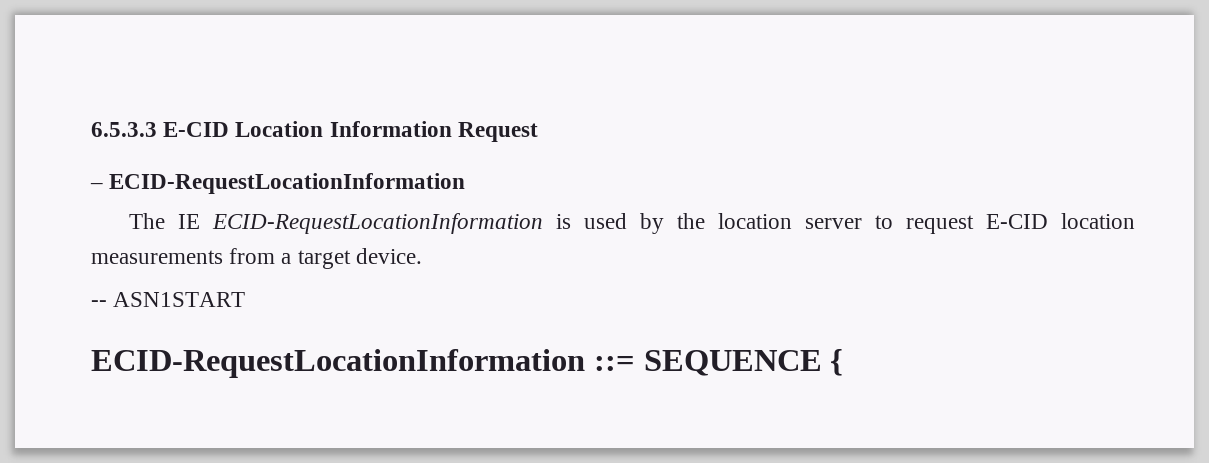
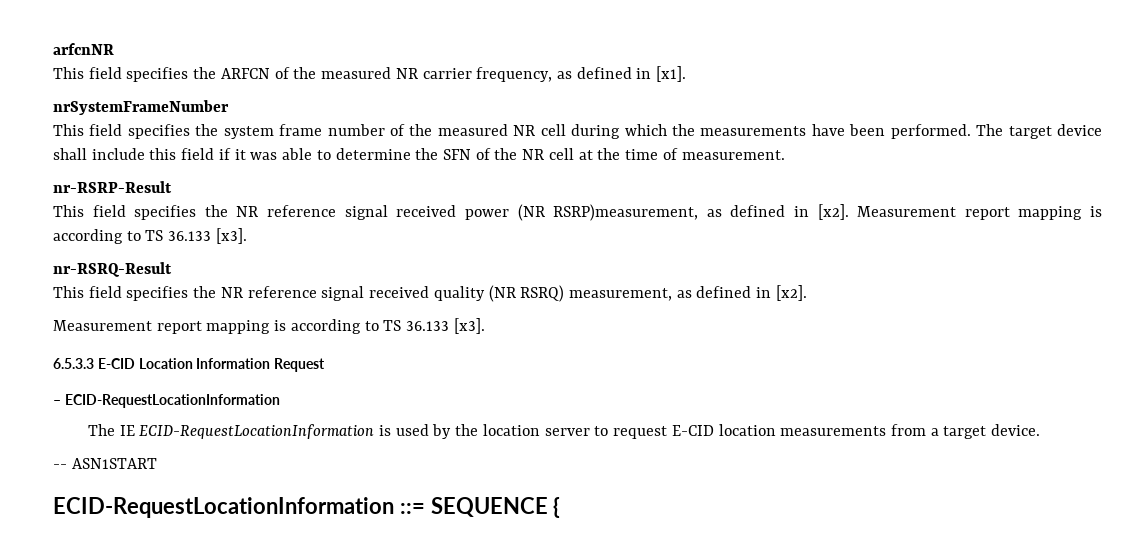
+ arfcnNR
+ This field specifies the ARFCN of the measured NR carrier frequency, as defined in [x1].
+ nrSystemFrameNumber
+ This field specifies the system frame number of the measured NR cell during which the measurements have been performed. The target device shall include this field if it was able to determine the SFN of the NR cell at the time of measurement.
+ nr-RSRP-Result
+ This field specifies the NR reference signal received power (NR RSRP)measurement, as defined in [x2]. Measurement report mapping is according to TS 36.133 [x3].
+ nr-RSRQ-Result
+ This field specifies the NR reference signal received quality (NR RSRQ) measurement, as defined in [x2].
+ Measurement report mapping is according to TS 36.133 [x3].

